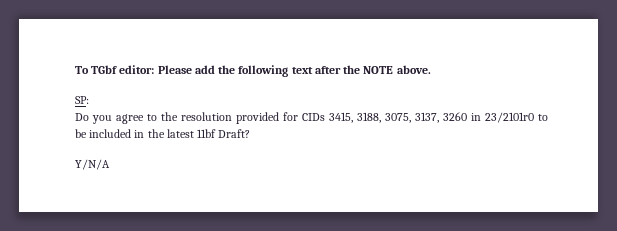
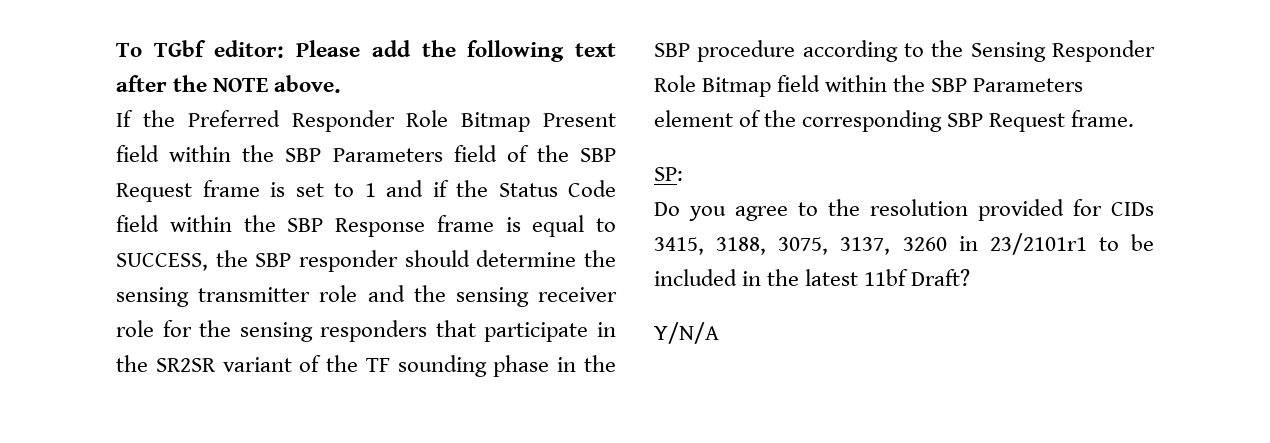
+ If the Preferred Responder Role Bitmap Present field within the SBP Parameters field of the SBP Request frame is set to 1 and if the Status Code field within the SBP Response frame is equal to SUCCESS, the SBP responder should determine the sensing transmitter role and the sensing receiver role for the sensing responders that participate in the SR2SR variant of the TF sounding phase in the SBP procedure according to the Sensing Responder Role Bitmap field within the SBP Parameters element of the corresponding SBP Request frame.
- Do you agree to the resolution provided for CIDs 3415, 3188, 3075, 3137, 3260 in 23/2101r0 to be included in the latest 11bf Draft?
+ Do you agree to the resolution provided for CIDs 3415, 3188, 3075, 3137, 3260 in 23/2101r1 to be included in the latest 11bf Draft?

